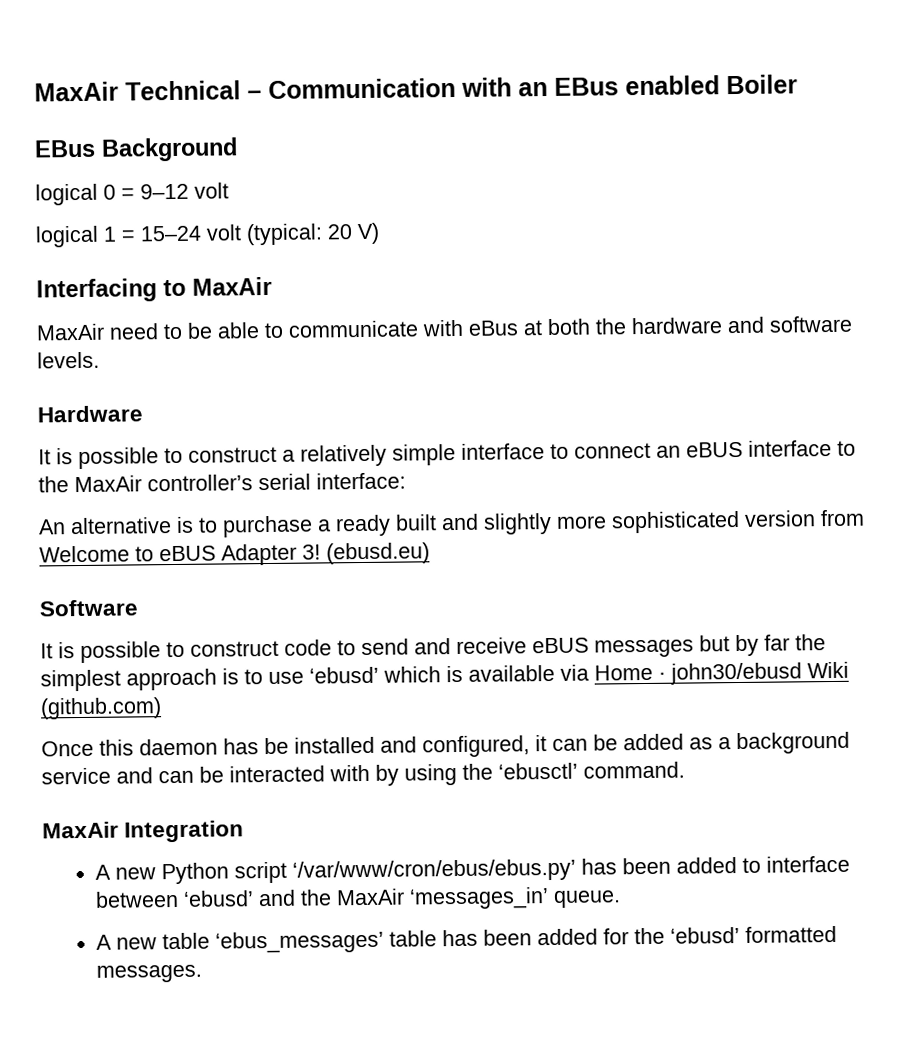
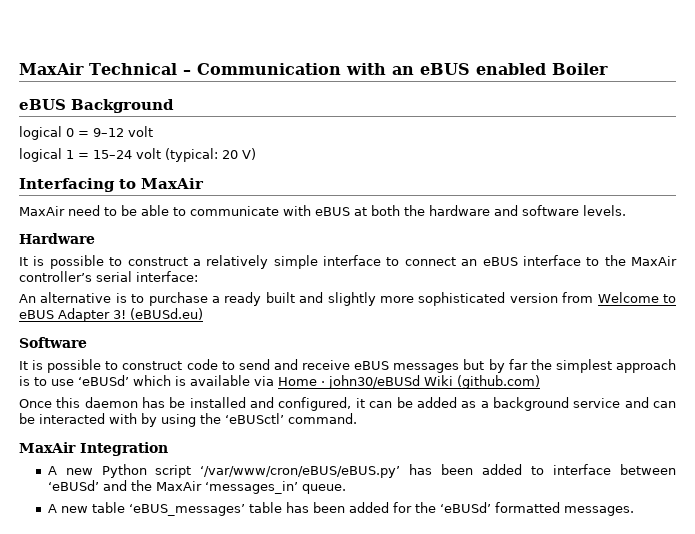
- MaxAir Technical – Communication with an EBus enabled Boiler
+ MaxAir Technical – Communication with an eBUS enabled Boiler
- EBus Background
+ eBUS Background
- MaxAir need to be able to communicate with eBus at both the hardware and software levels.
+ MaxAir need to be able to communicate with eBUS at both the hardware and software levels.
- (ebusd.eu)
+ (eBUSd.eu)
- It is possible to construct code to send and receive eBUS messages but by far the simplest approach is to use ‘ebusd’ which is available via Home · john30/ebusd Wiki (github.com)
+ It is possible to construct code to send and receive eBUS messages but by far the simplest approach is to use ‘eBUSd’ which is available via Home · john30/eBUSd Wiki (github.com)
- Once this daemon has be installed and configured, it can be added as a background service and can be interacted with by using the ‘ebusctl’ command.
+ Once this daemon has be installed and configured, it can be added as a background service and can be interacted with by using the ‘eBUSctl’ command.
- A new Python script ‘/var/www/cron/ebus/ebus.py’ has been added to interface between ‘ebusd’ and the MaxAir ‘messages_in’ queue.
+ A new Python script ‘/var/www/cron/eBUS/eBUS.py’ has been added to interface between ‘eBUSd’ and the MaxAir ‘messages_in’ queue.
- A new table ‘ebus_messages’ table has been added for the ‘ebusd’ formatted messages.
+ A new table ‘eBUS_messages’ table has been added for the ‘eBUSd’ formatted messages.

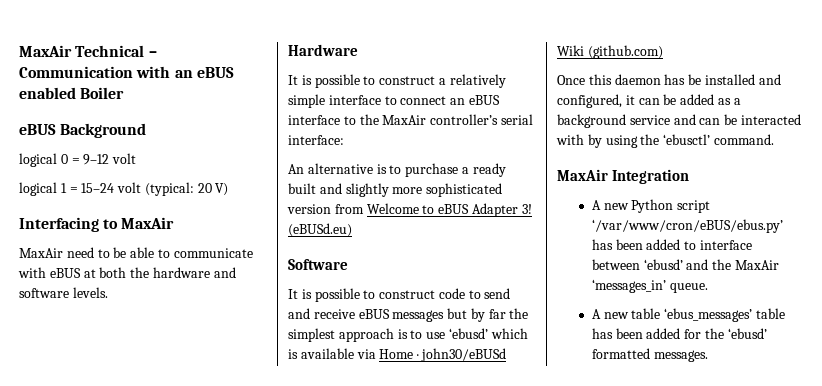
- It is possible to construct code to send and receive eBUS messages but by far the simplest approach is to use ‘eBUSd’ which is available via Home · john30/eBUSd Wiki (github.com)
+ It is possible to construct code to send and receive eBUS messages but by far the simplest approach is to use ‘ebusd’ which is available via Home · john30/eBUSd Wiki (github.com)
- Once this daemon has be installed and configured, it can be added as a background service and can be interacted with by using the ‘eBUSctl’ command.
+ Once this daemon has be installed and configured, it can be added as a background service and can be interacted with by using the ‘ebusctl’ command.
- A new Python script ‘/var/www/cron/eBUS/eBUS.py’ has been added to interface between ‘eBUSd’ and the MaxAir ‘messages_in’ queue.
+ A new Python script ‘/var/www/cron/eBUS/ebus.py’ has been added to interface between ‘ebusd’ and the MaxAir ‘messages_in’ queue.
- A new table ‘eBUS_messages’ table has been added for the ‘eBUSd’ formatted messages.
+ A new table ‘ebus_messages’ table has been added for the ‘ebusd’ formatted messages.

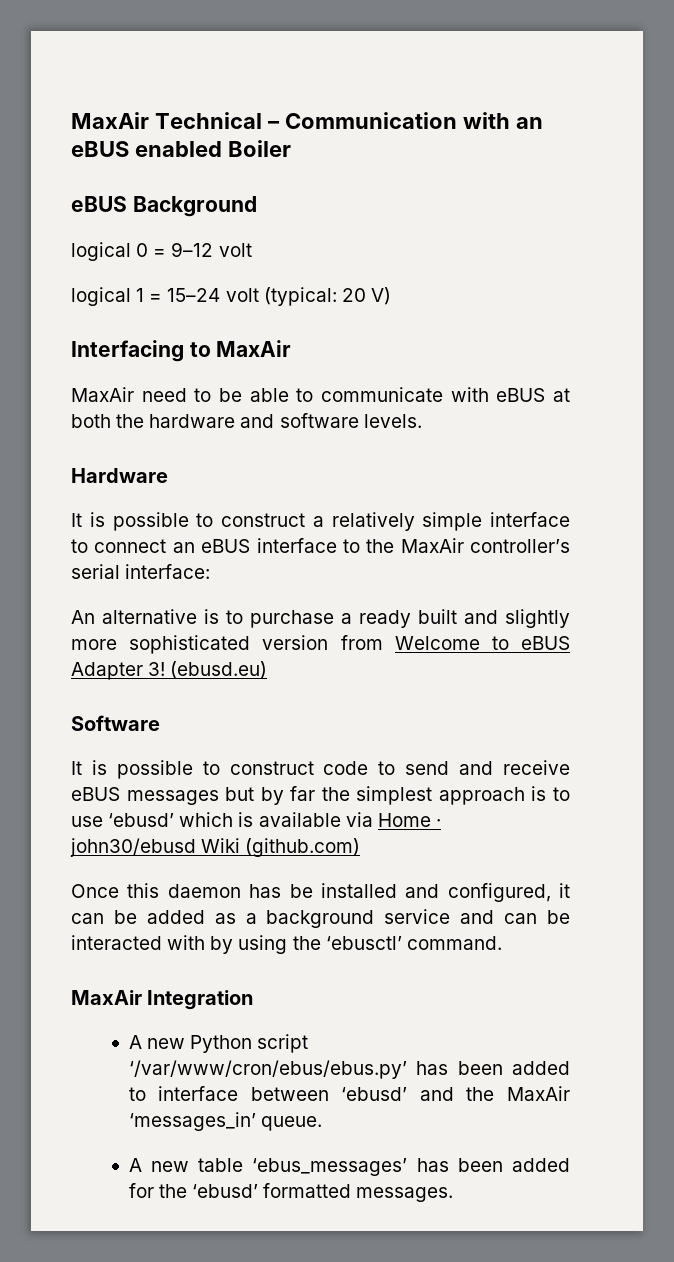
- (eBUSd.eu)
+ (ebusd.eu)
- It is possible to construct code to send and receive eBUS messages but by far the simplest approach is to use ‘ebusd’ which is available via Home · john30/eBUSd Wiki (github.com)
+ It is possible to construct code to send and receive eBUS messages but by far the simplest approach is to use ‘ebusd’ which is available via Home · john30/ebusd Wiki (github.com)
- A new Python script ‘/var/www/cron/eBUS/ebus.py’ has been added to interface between ‘ebusd’ and the MaxAir ‘messages_in’ queue.
+ A new Python script ‘/var/www/cron/ebus/ebus.py’ has been added to interface between ‘ebusd’ and the MaxAir ‘messages_in’ queue.
- A new table ‘ebus_messages’ table has been added for the ‘ebusd’ formatted messages.
+ A new table ‘ebus_messages’ has been added for the ‘ebusd’ formatted messages.

